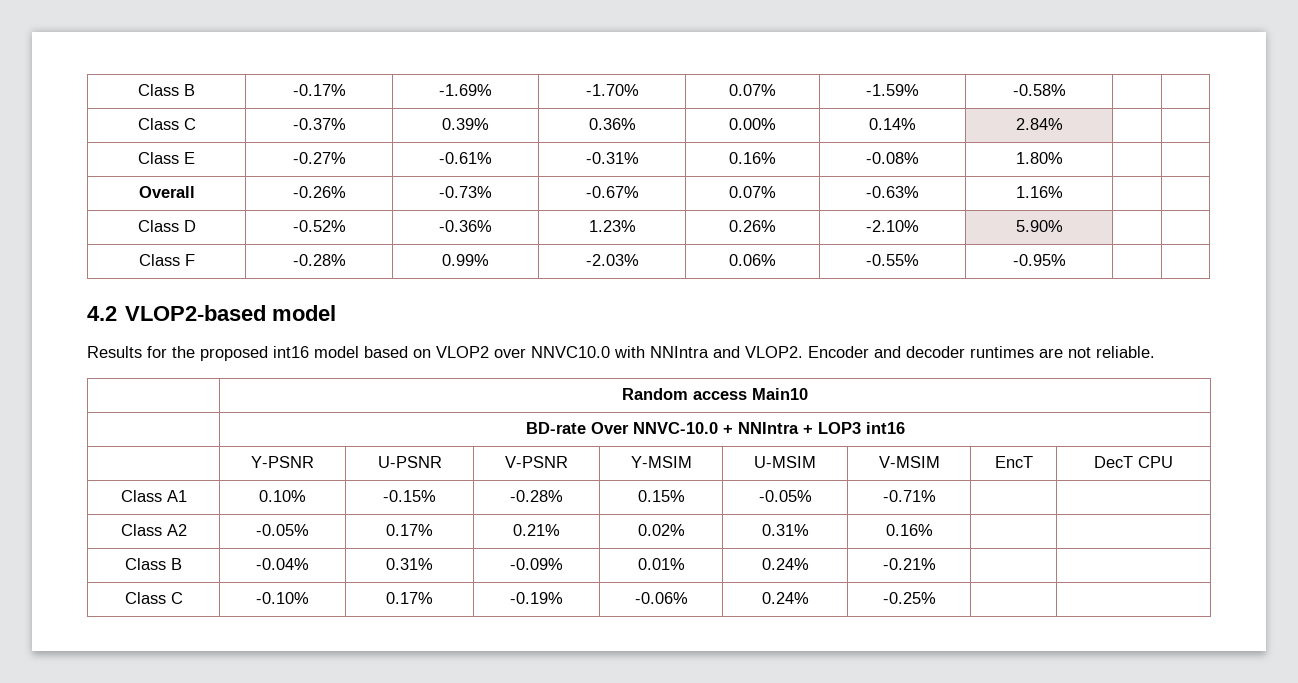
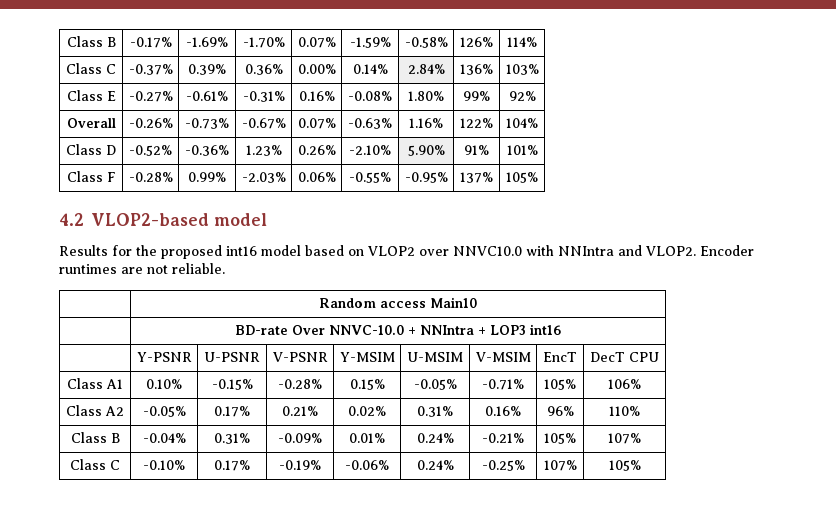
- Class B | -0.17% | -1.69% | -1.70% | 0.07% | -1.59% | -0.58% | |
+ Class B | -0.17% | -1.69% | -1.70% | 0.07% | -1.59% | -0.58% | 126% | 114%
- Class C | -0.37% | 0.39% | 0.36% | 0.00% | 0.14% | 2.84% | |
+ Class C | -0.37% | 0.39% | 0.36% | 0.00% | 0.14% | 2.84% | 136% | 103%
- Class E | -0.27% | -0.61% | -0.31% | 0.16% | -0.08% | 1.80% | |
+ Class E | -0.27% | -0.61% | -0.31% | 0.16% | -0.08% | 1.80% | 99% | 92%
- Overall | -0.26% | -0.73% | -0.67% | 0.07% | -0.63% | 1.16% | |
+ Overall | -0.26% | -0.73% | -0.67% | 0.07% | -0.63% | 1.16% | 122% | 104%
- Class D | -0.52% | -0.36% | 1.23% | 0.26% | -2.10% | 5.90% | |
+ Class D | -0.52% | -0.36% | 1.23% | 0.26% | -2.10% | 5.90% | 91% | 101%
- Class F | -0.28% | 0.99% | -2.03% | 0.06% | -0.55% | -0.95% | |
+ Class F | -0.28% | 0.99% | -2.03% | 0.06% | -0.55% | -0.95% | 137% | 105%
- Encoder and decoder runtimes are not reliable.
+ Encoder runtimes are not reliable.
- Class A1 | 0.10% | -0.15% | -0.28% | 0.15% | -0.05% | -0.71% | |
+ Class A1 | 0.10% | -0.15% | -0.28% | 0.15% | -0.05% | -0.71% | 105% | 106%
- Class A2 | -0.05% | 0.17% | 0.21% | 0.02% | 0.31% | 0.16% | |
+ Class A2 | -0.05% | 0.17% | 0.21% | 0.02% | 0.31% | 0.16% | 96% | 110%
- Class B | -0.04% | 0.31% | -0.09% | 0.01% | 0.24% | -0.21% | |
+ Class B | -0.04% | 0.31% | -0.09% | 0.01% | 0.24% | -0.21% | 105% | 107%
- Class C | -0.10% | 0.17% | -0.19% | -0.06% | 0.24% | -0.25% | |
+ Class C | -0.10% | 0.17% | -0.19% | -0.06% | 0.24% | -0.25% | 107% | 105%

